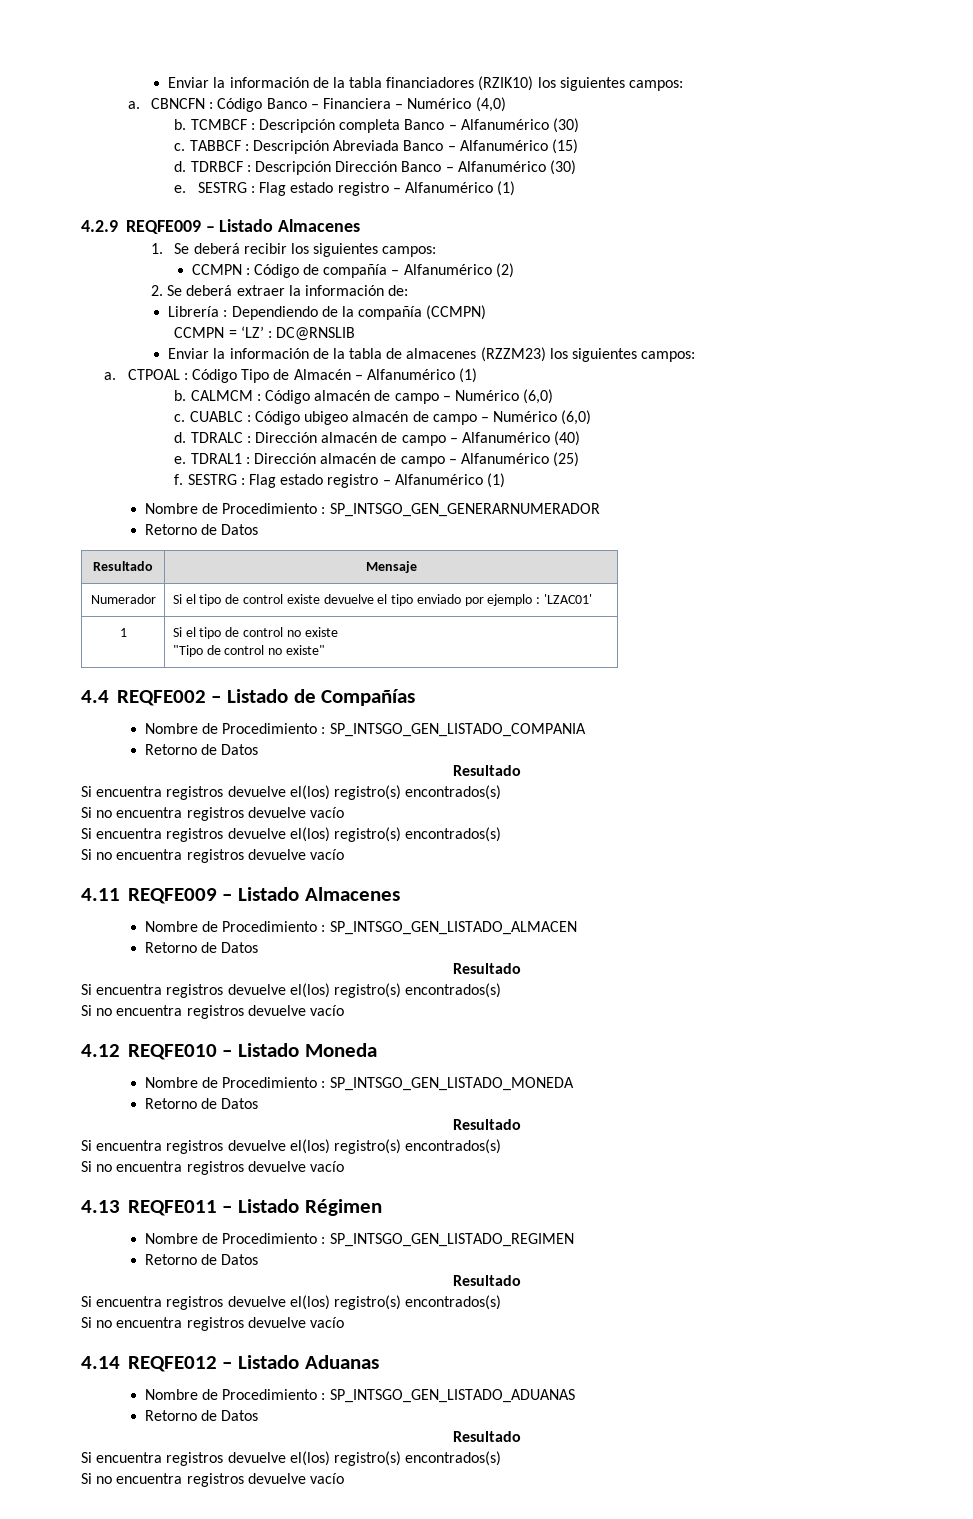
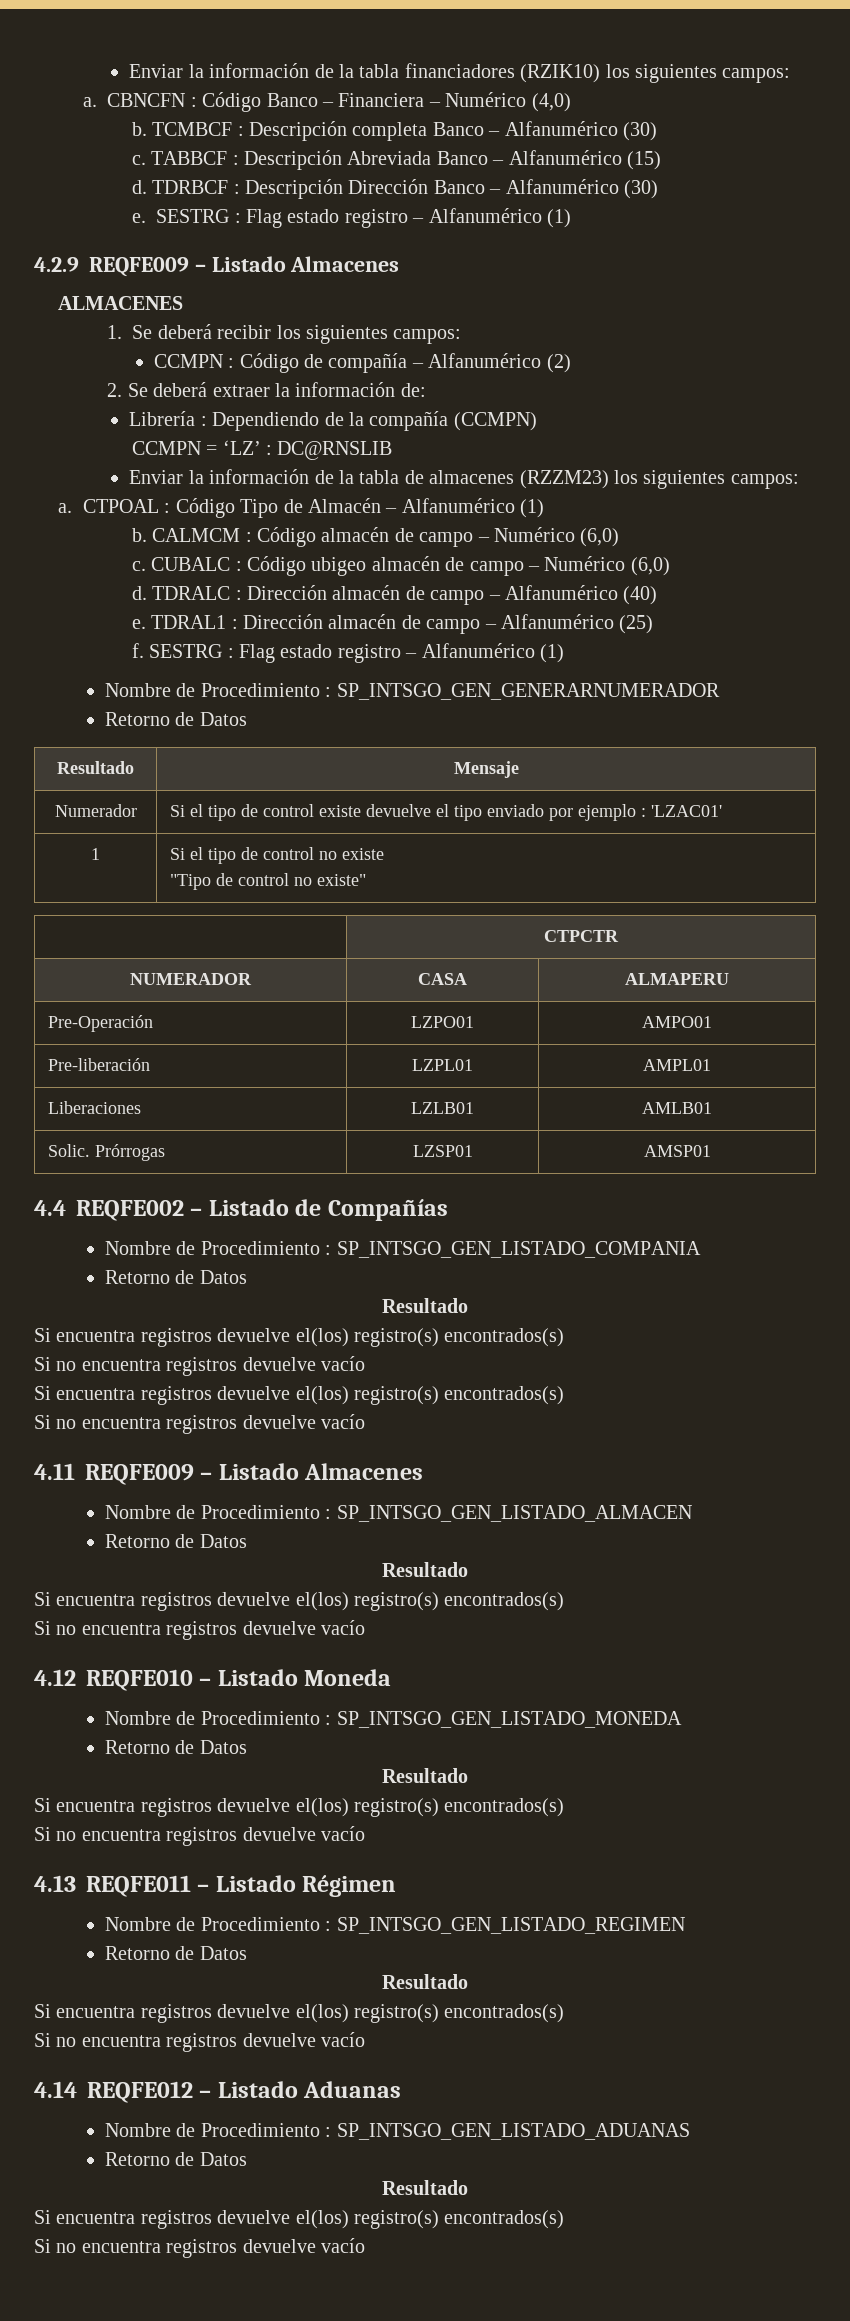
+ ALMACENES
- CUABLC : Código ubigeo almacén de campo – Numérico (6,0)
+ CUBALC : Código ubigeo almacén de campo – Numérico (6,0)
+ | CTPCTR
+ NUMERADOR | CASA | ALMAPERU
+ Pre-Operación | LZPO01 | AMPO01
+ Pre-liberación | LZPL01 | AMPL01
+ Liberaciones | LZLB01 | AMLB01
+ Solic. Prórrogas | LZSP01 | AMSP01

